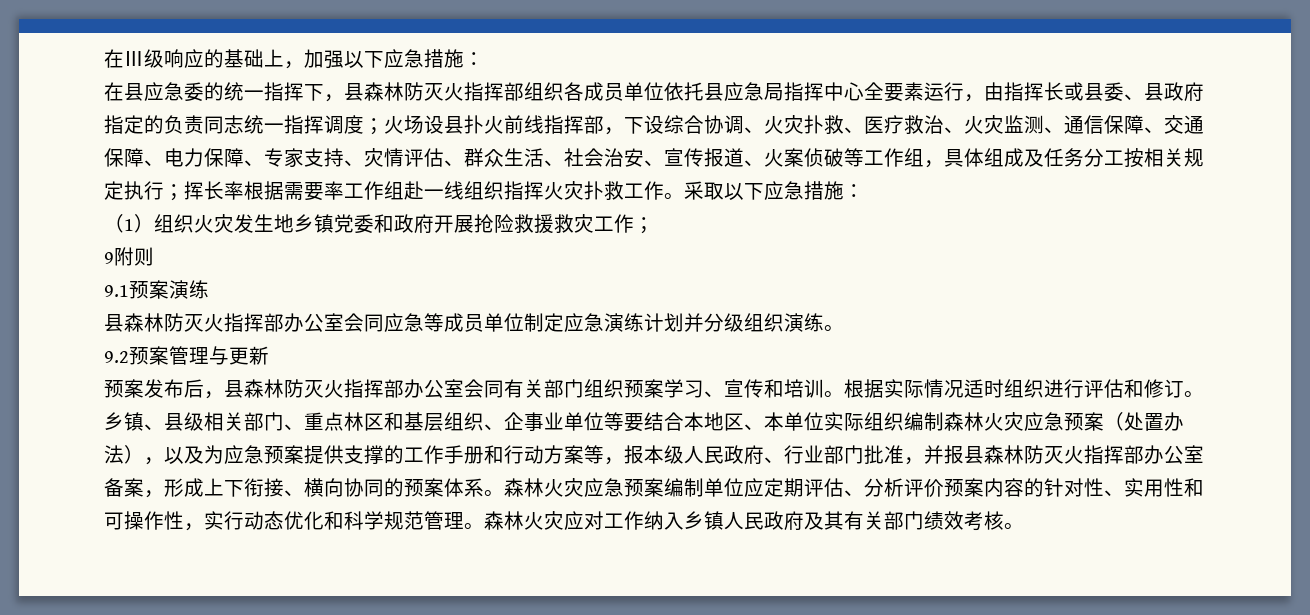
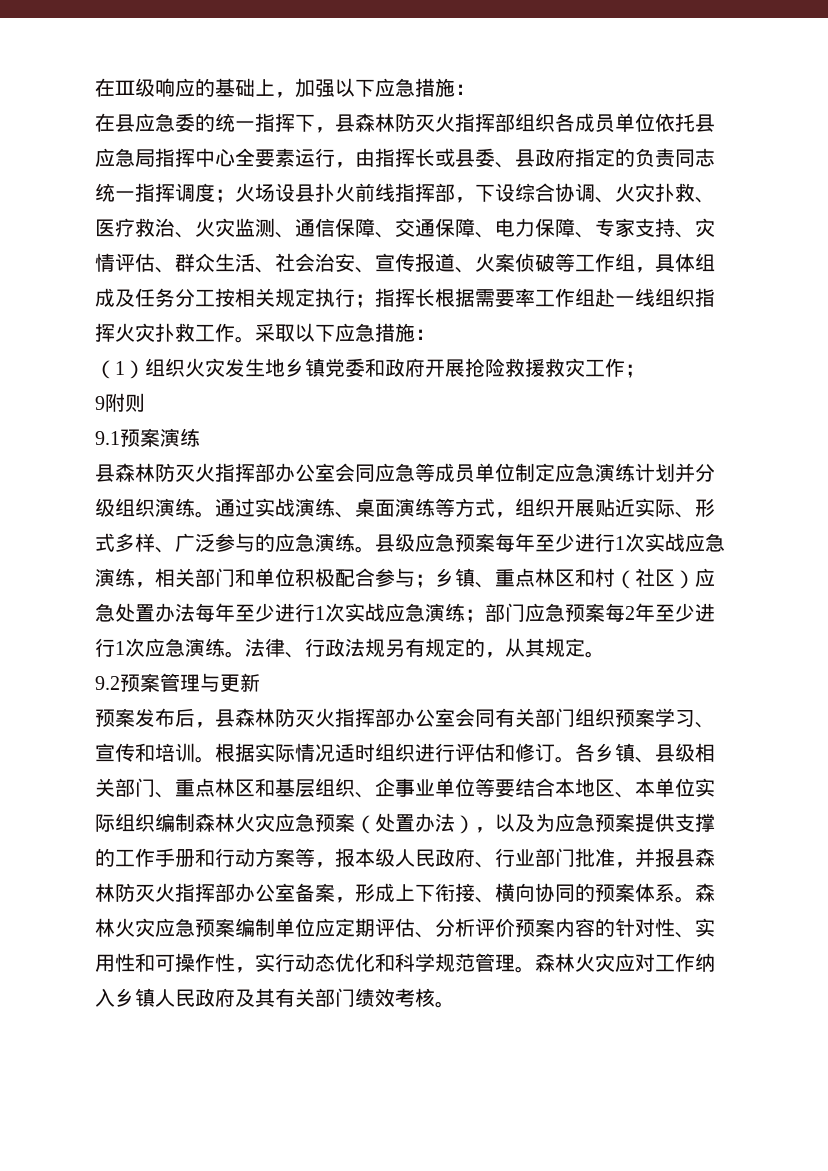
- 挥长率根据需要率工作组赴一线组织指挥火灾扑救工作。
+ 指挥长根据需要率工作组赴一线组织指挥火灾扑救工作。
+ 通过实战演练、桌面演练等方式，组织开展贴近实际、形式多样、广泛参与的应急演练。县级应急预案每年至少进行1次实战应急演练，相关部门和单位积极配合参与；乡镇、重点林区和村（社区）应急处置办法每年至少进行1次实战应急演练；部门应急预案每2年至少进行1次应急演练。法律、行政法规另有规定的，从其规定。
- 乡镇、县级相关部门、重点林区和基层组织、企事业单位等要结合本地区、本单位实际组织编制森林火灾应急预案（处置办法），以及为应急预案提供支撑的工作手册和行动方案等，报本级人民政府、行业部门批准，并报县森林防灭火指挥部办公室备案，形成上下衔接、横向协同的预案体系。
+ 各乡镇、县级相关部门、重点林区和基层组织、企事业单位等要结合本地区、本单位实际组织编制森林火灾应急预案（处置办法），以及为应急预案提供支撑的工作手册和行动方案等，报本级人民政府、行业部门批准，并报县森林防灭火指挥部办公室备案，形成上下衔接、横向协同的预案体系。

